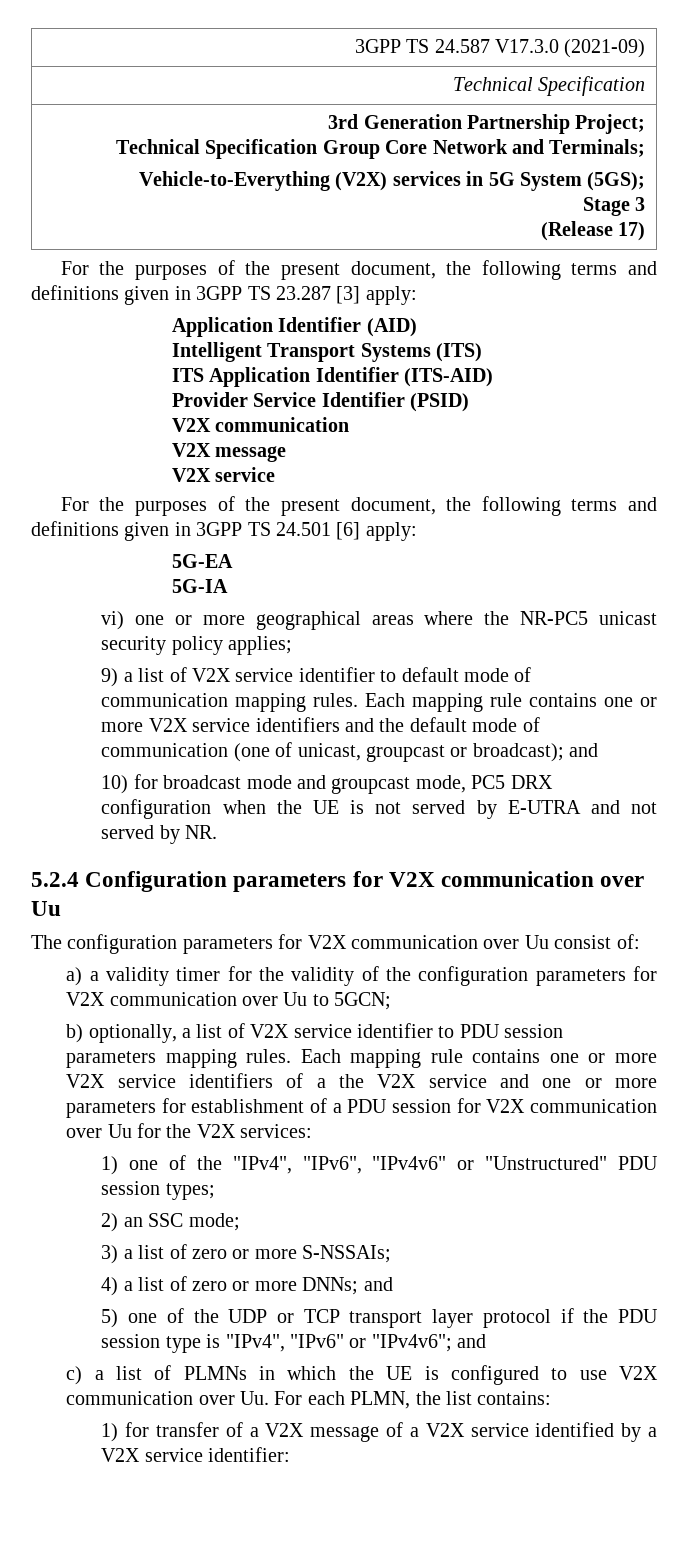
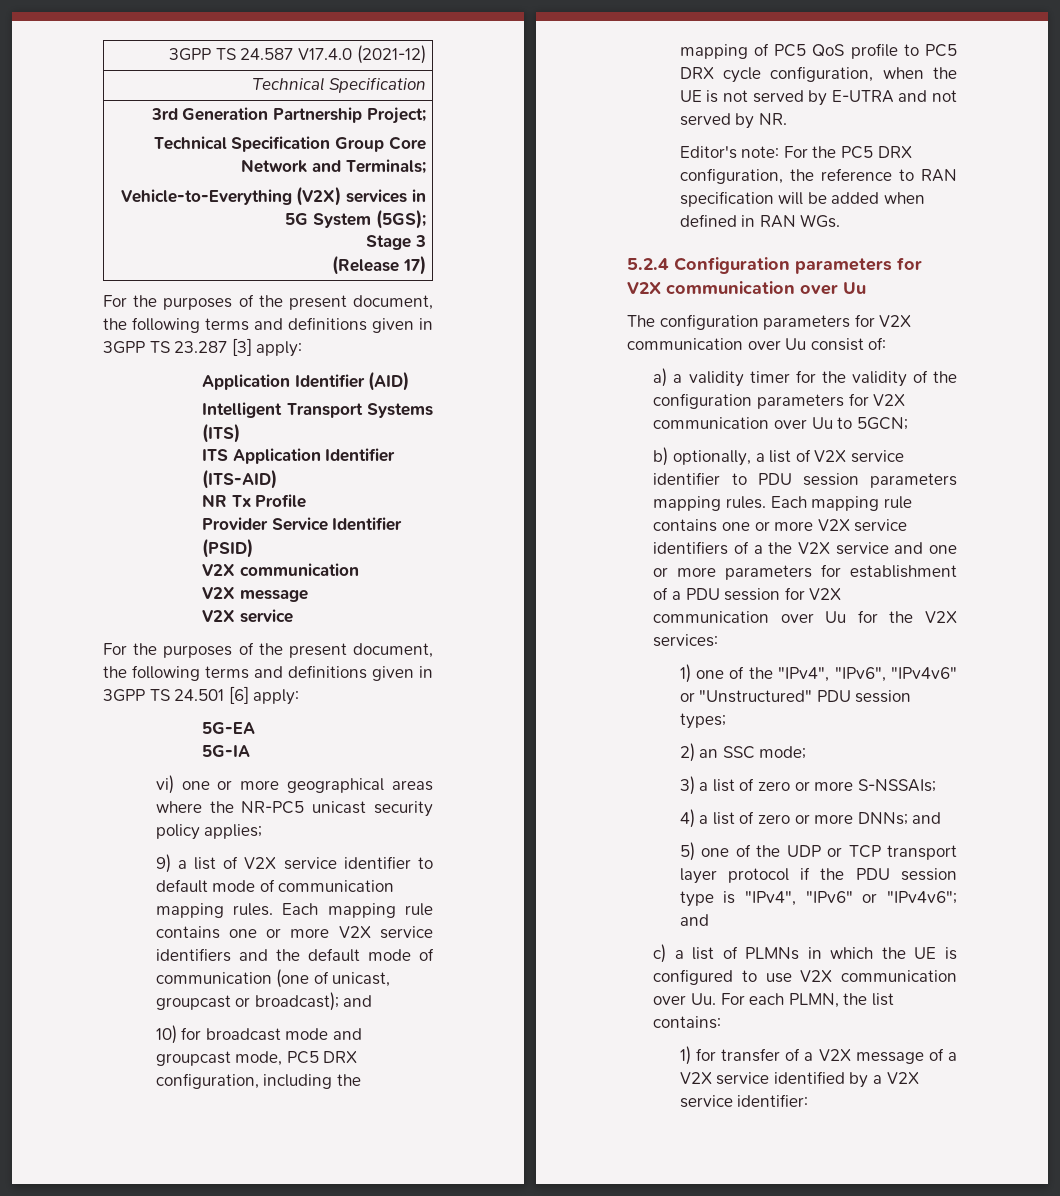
- 3GPP TS 24.587 V17.3.0 (2021-09)
+ 3GPP TS 24.587 V17.4.0 (2021-12)
+ NR Tx Profile
- 10) for broadcast mode and groupcast mode, PC5 DRX configuration when the UE is not served by E-UTRA and not served by NR.
+ 10) for broadcast mode and groupcast mode, PC5 DRX configuration, including the mapping of PC5 QoS profile to PC5 DRX cycle configuration, when the UE is not served by E-UTRA and not served by NR.
+ Editor's note: For the PC5 DRX configuration, the reference to RAN specification will be added when defined in RAN WGs.

